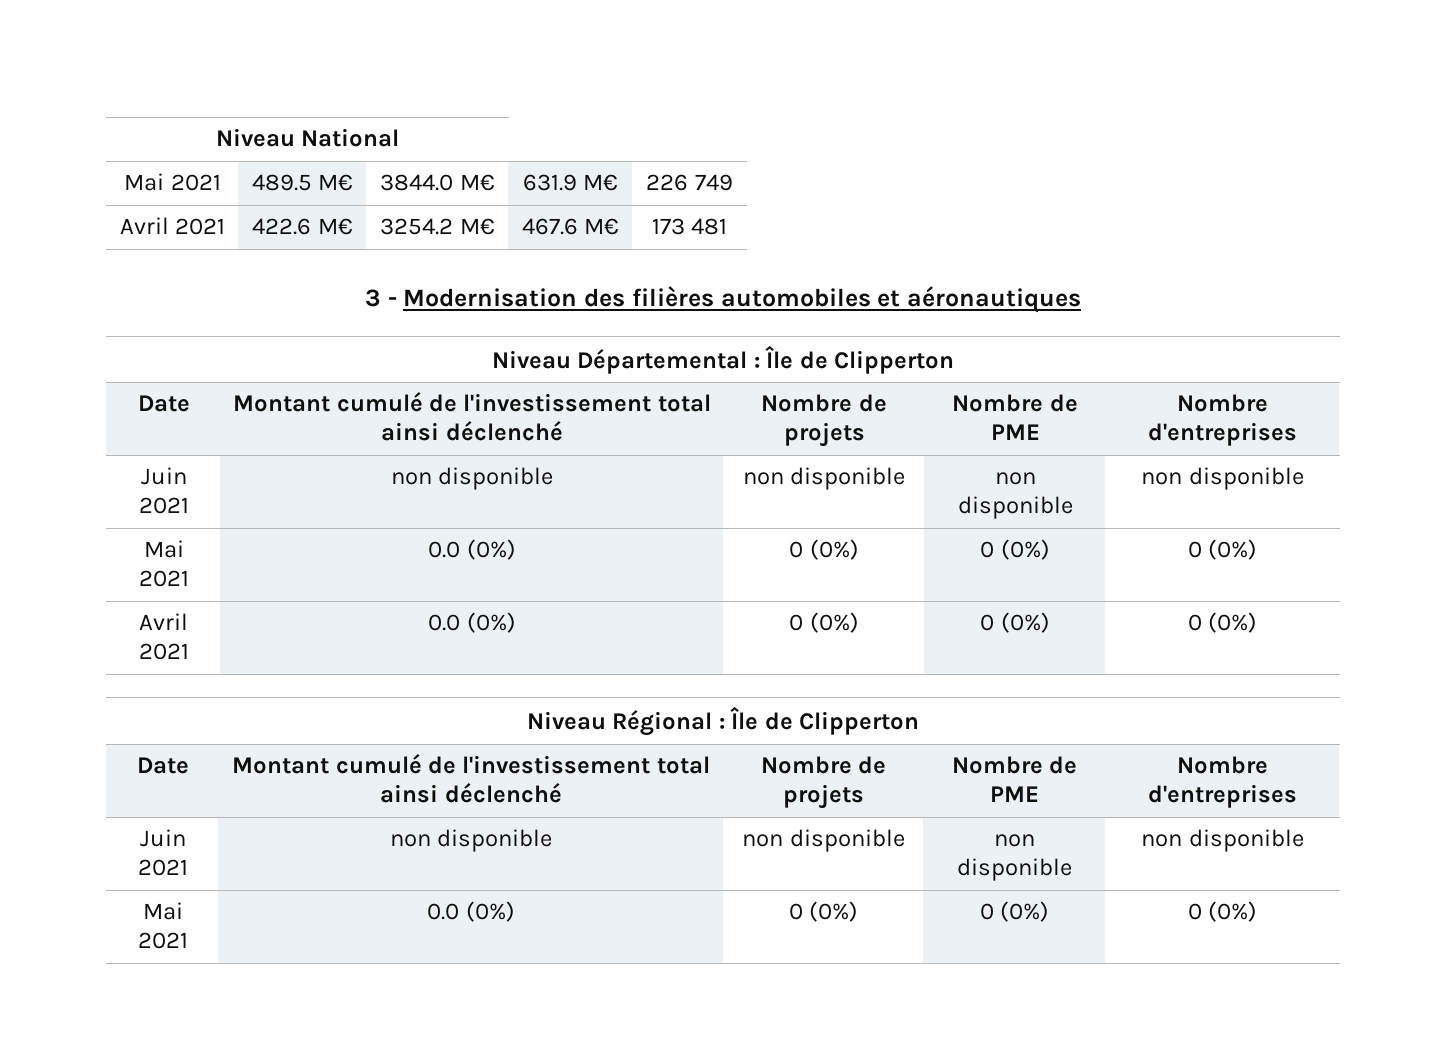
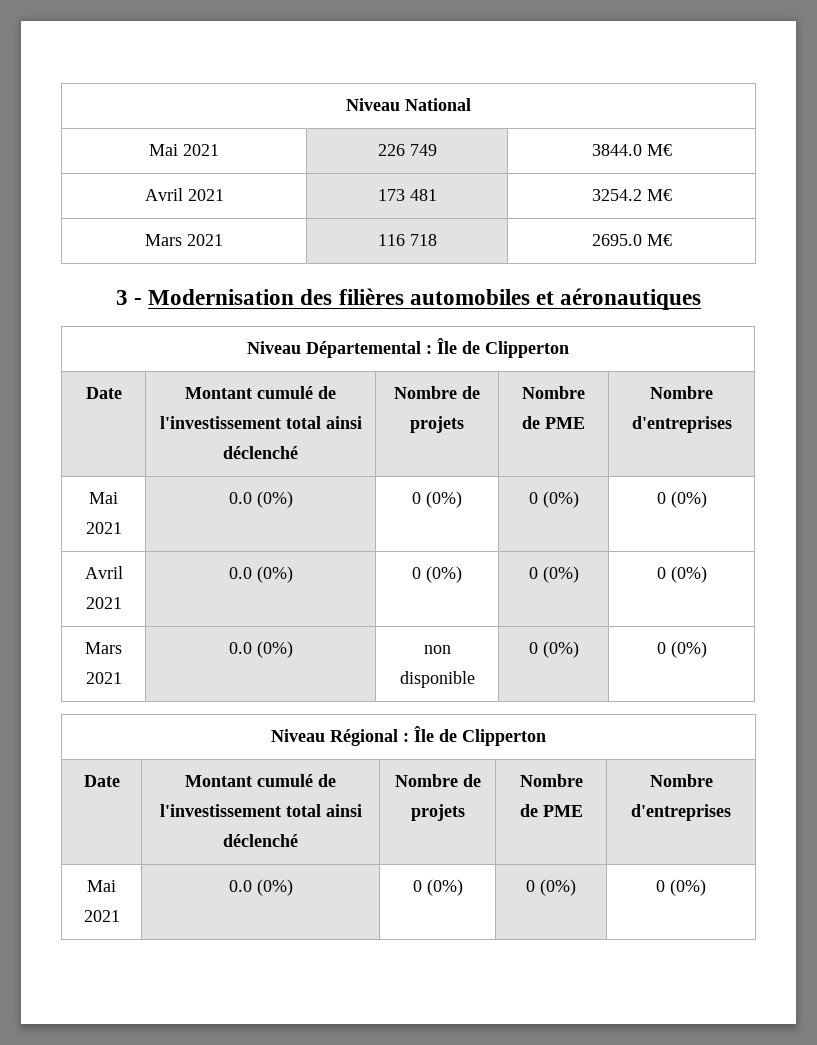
- Mai 2021 | 489.5 M€ | 3844.0 M€ | 631.9 M€ | 226 749
- Avril 2021 | 422.6 M€ | 3254.2 M€ | 467.6 M€ | 173 481
+ Mai 2021 | 226 749 | 3844.0 M€
+ Avril 2021 | 173 481 | 3254.2 M€
+ Mars 2021 | 116 718 | 2695.0 M€
  Niveau Départemental : Île de Clipperton
  Date | Montant cumulé de l'investissement total ainsi déclenché | Nombre de projets | Nombre de PME | Nombre d'entreprises
- Juin 2021 | non disponible | non disponible | non disponible | non disponible
+ Mars 2021 | 0.0 (0%) | non disponible | 0 (0%) | 0 (0%)
  Niveau Régional : Île de Clipperton
  Date | Montant cumulé de l'investissement total ainsi déclenché | Nombre de projets | Nombre de PME | Nombre d'entreprises
- Juin 2021 | non disponible | non disponible | non disponible | non disponible

